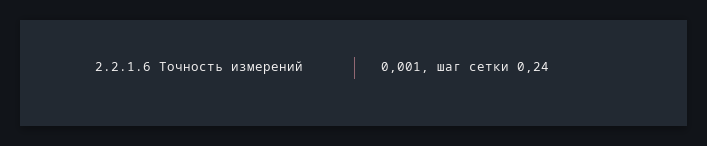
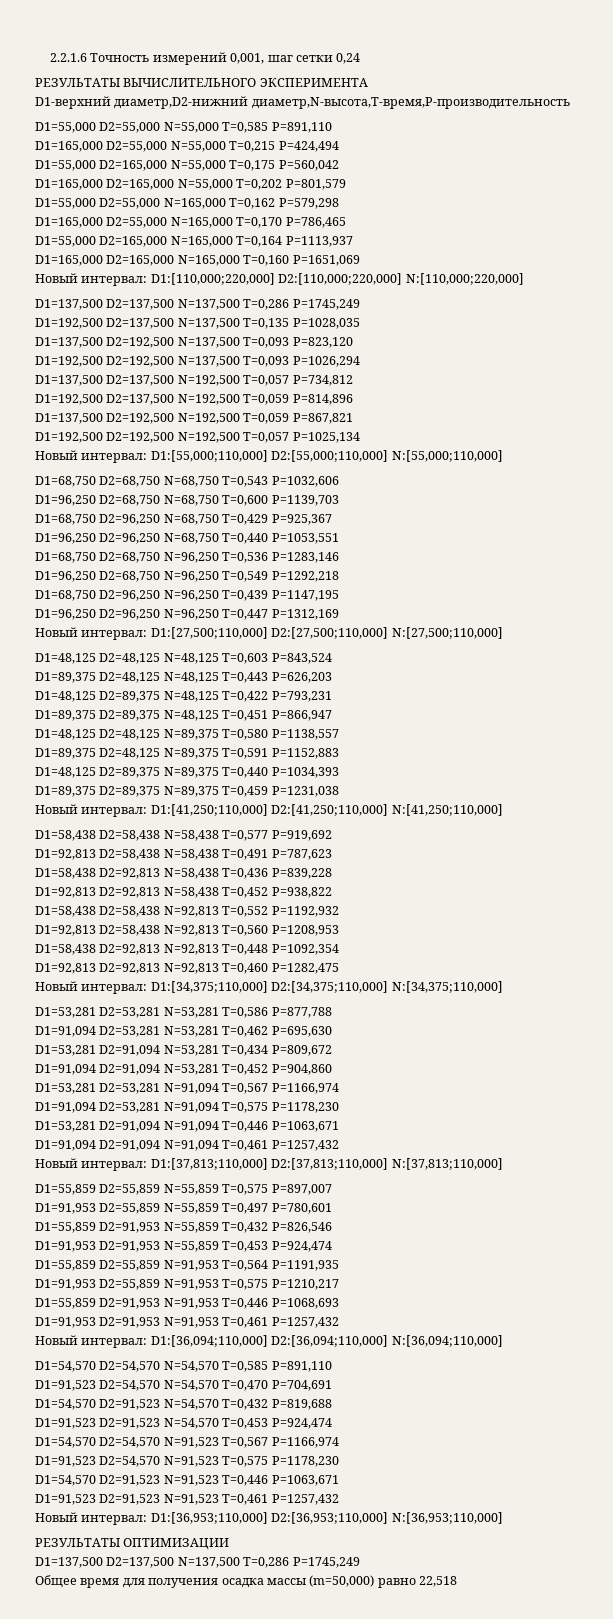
+ РЕЗУЛЬТАТЫ ВЫЧИСЛИТЕЛЬНОГО ЭКСПЕРИМЕНТА
+ D1-верхний диаметр,D2-нижний диаметр,N-высота,T-время,P-производительность
+ D1=55,000 D2=55,000 N=55,000 T=0,585 P=891,110
+ D1=165,000 D2=55,000 N=55,000 T=0,215 P=424,494
+ D1=55,000 D2=165,000 N=55,000 T=0,175 P=560,042
+ D1=165,000 D2=165,000 N=55,000 T=0,202 P=801,579
+ D1=55,000 D2=55,000 N=165,000 T=0,162 P=579,298
+ D1=165,000 D2=55,000 N=165,000 T=0,170 P=786,465
+ D1=55,000 D2=165,000 N=165,000 T=0,164 P=1113,937
+ D1=165,000 D2=165,000 N=165,000 T=0,160 P=1651,069
+ Новый интервал: D1:[110,000;220,000] D2:[110,000;220,000] N:[110,000;220,000]
+ D1=137,500 D2=137,500 N=137,500 T=0,286 P=1745,249
+ D1=192,500 D2=137,500 N=137,500 T=0,135 P=1028,035
+ D1=137,500 D2=192,500 N=137,500 T=0,093 P=823,120
+ D1=192,500 D2=192,500 N=137,500 T=0,093 P=1026,294
+ D1=137,500 D2=137,500 N=192,500 T=0,057 P=734,812
+ D1=192,500 D2=137,500 N=192,500 T=0,059 P=814,896
+ D1=137,500 D2=192,500 N=192,500 T=0,059 P=867,821
+ D1=192,500 D2=192,500 N=192,500 T=0,057 P=1025,134
+ Новый интервал: D1:[55,000;110,000] D2:[55,000;110,000] N:[55,000;110,000]
+ D1=68,750 D2=68,750 N=68,750 T=0,543 P=1032,606
+ D1=96,250 D2=68,750 N=68,750 T=0,600 P=1139,703
+ D1=68,750 D2=96,250 N=68,750 T=0,429 P=925,367
+ D1=96,250 D2=96,250 N=68,750 T=0,440 P=1053,551
+ D1=68,750 D2=68,750 N=96,250 T=0,536 P=1283,146
+ D1=96,250 D2=68,750 N=96,250 T=0,549 P=1292,218
+ D1=68,750 D2=96,250 N=96,250 T=0,439 P=1147,195
+ D1=96,250 D2=96,250 N=96,250 T=0,447 P=1312,169
+ Новый интервал: D1:[27,500;110,000] D2:[27,500;110,000] N:[27,500;110,000]
+ D1=48,125 D2=48,125 N=48,125 T=0,603 P=843,524
+ D1=89,375 D2=48,125 N=48,125 T=0,443 P=626,203
+ D1=48,125 D2=89,375 N=48,125 T=0,422 P=793,231
+ D1=89,375 D2=89,375 N=48,125 T=0,451 P=866,947
+ D1=48,125 D2=48,125 N=89,375 T=0,580 P=1138,557
+ D1=89,375 D2=48,125 N=89,375 T=0,591 P=1152,883
+ D1=48,125 D2=89,375 N=89,375 T=0,440 P=1034,393
+ D1=89,375 D2=89,375 N=89,375 T=0,459 P=1231,038
+ Новый интервал: D1:[41,250;110,000] D2:[41,250;110,000] N:[41,250;110,000]
+ D1=58,438 D2=58,438 N=58,438 T=0,577 P=919,692
+ D1=92,813 D2=58,438 N=58,438 T=0,491 P=787,623
+ D1=58,438 D2=92,813 N=58,438 T=0,436 P=839,228
+ D1=92,813 D2=92,813 N=58,438 T=0,452 P=938,822
+ D1=58,438 D2=58,438 N=92,813 T=0,552 P=1192,932
+ D1=92,813 D2=58,438 N=92,813 T=0,560 P=1208,953
+ D1=58,438 D2=92,813 N=92,813 T=0,448 P=1092,354
+ D1=92,813 D2=92,813 N=92,813 T=0,460 P=1282,475
+ Новый интервал: D1:[34,375;110,000] D2:[34,375;110,000] N:[34,375;110,000]
+ D1=53,281 D2=53,281 N=53,281 T=0,586 P=877,788
+ D1=91,094 D2=53,281 N=53,281 T=0,462 P=695,630
+ D1=53,281 D2=91,094 N=53,281 T=0,434 P=809,672
+ D1=91,094 D2=91,094 N=53,281 T=0,452 P=904,860
+ D1=53,281 D2=53,281 N=91,094 T=0,567 P=1166,974
+ D1=91,094 D2=53,281 N=91,094 T=0,575 P=1178,230
+ D1=53,281 D2=91,094 N=91,094 T=0,446 P=1063,671
+ D1=91,094 D2=91,094 N=91,094 T=0,461 P=1257,432
+ Новый интервал: D1:[37,813;110,000] D2:[37,813;110,000] N:[37,813;110,000]
+ D1=55,859 D2=55,859 N=55,859 T=0,575 P=897,007
+ D1=91,953 D2=55,859 N=55,859 T=0,497 P=780,601
+ D1=55,859 D2=91,953 N=55,859 T=0,432 P=826,546
+ D1=91,953 D2=91,953 N=55,859 T=0,453 P=924,474
+ D1=55,859 D2=55,859 N=91,953 T=0,564 P=1191,935
+ D1=91,953 D2=55,859 N=91,953 T=0,575 P=1210,217
+ D1=55,859 D2=91,953 N=91,953 T=0,446 P=1068,693
+ D1=91,953 D2=91,953 N=91,953 T=0,461 P=1257,432
+ Новый интервал: D1:[36,094;110,000] D2:[36,094;110,000] N:[36,094;110,000]
+ D1=54,570 D2=54,570 N=54,570 T=0,585 P=891,110
+ D1=91,523 D2=54,570 N=54,570 T=0,470 P=704,691
+ D1=54,570 D2=91,523 N=54,570 T=0,432 P=819,688
+ D1=91,523 D2=91,523 N=54,570 T=0,453 P=924,474
+ D1=54,570 D2=54,570 N=91,523 T=0,567 P=1166,974
+ D1=91,523 D2=54,570 N=91,523 T=0,575 P=1178,230
+ D1=54,570 D2=91,523 N=91,523 T=0,446 P=1063,671
+ D1=91,523 D2=91,523 N=91,523 T=0,461 P=1257,432
+ Новый интервал: D1:[36,953;110,000] D2:[36,953;110,000] N:[36,953;110,000]
+ РЕЗУЛЬТАТЫ ОПТИМИЗАЦИИ
+ D1=137,500 D2=137,500 N=137,500 T=0,286 P=1745,249
+ Общее время для получения осадка массы (m=50,000) равно 22,518

